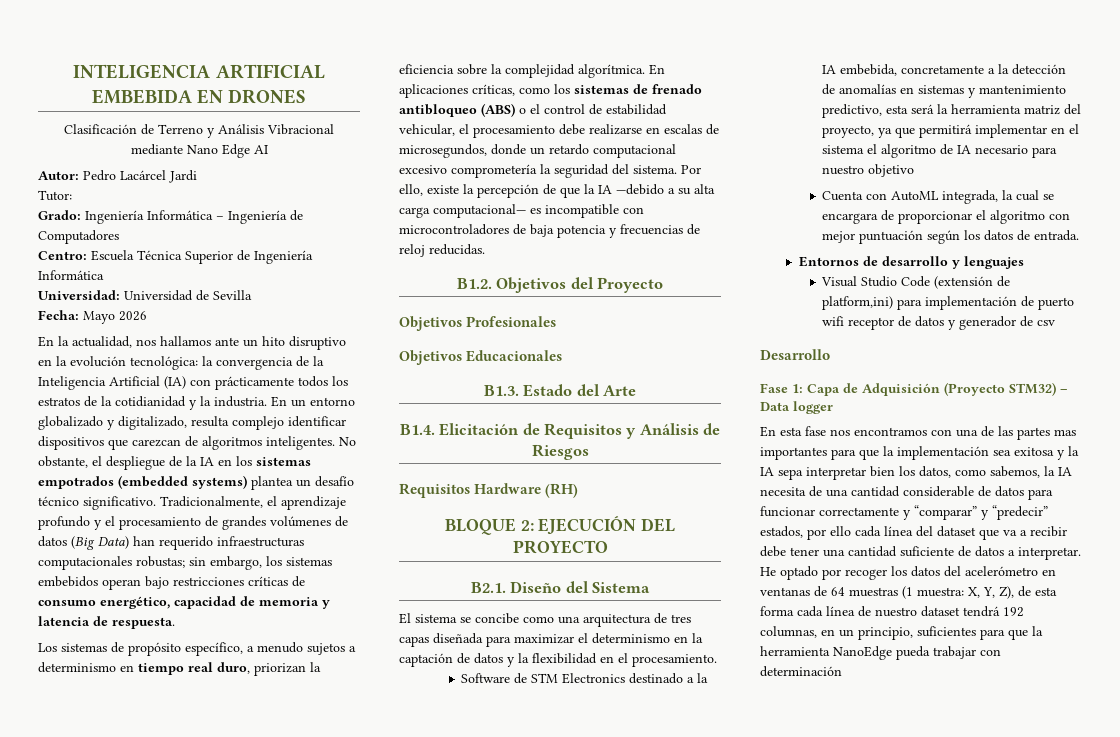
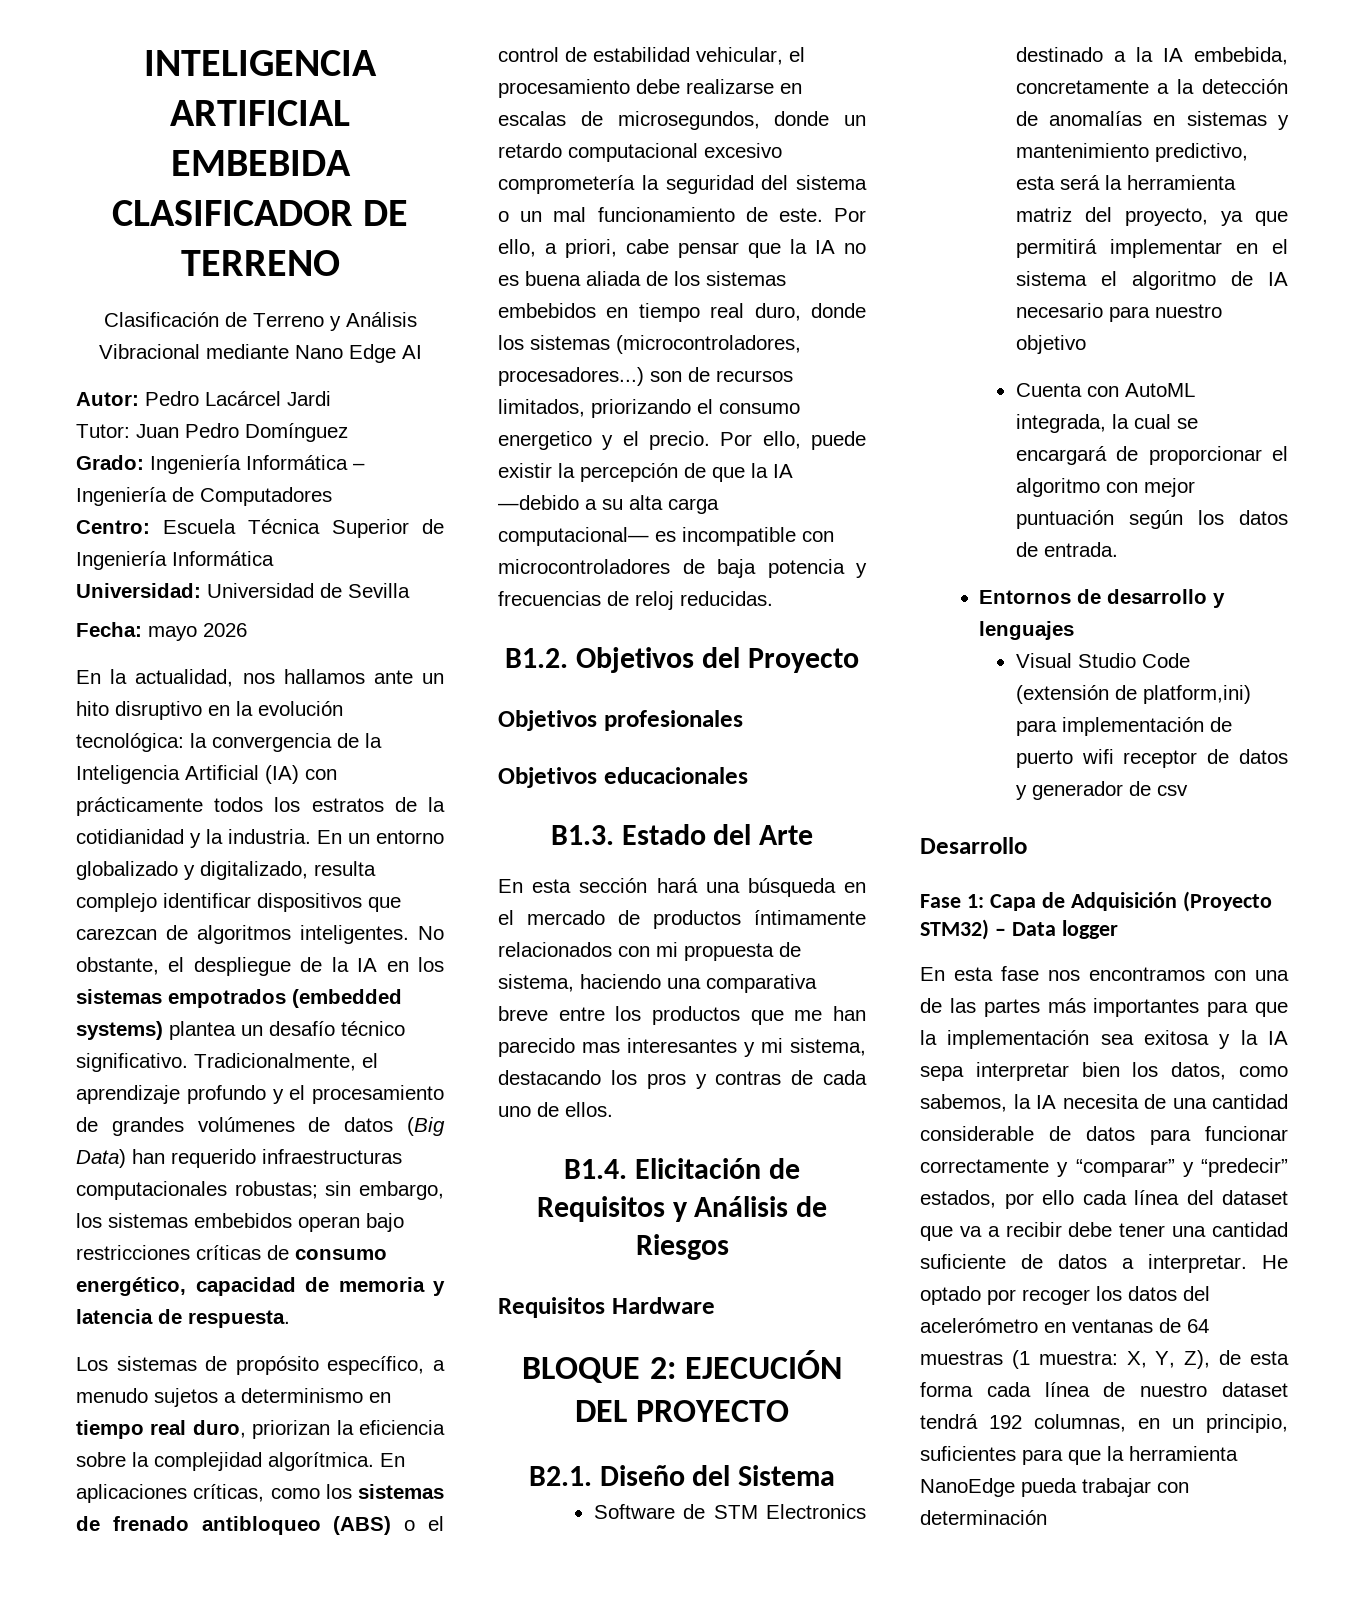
- INTELIGENCIA ARTIFICIAL EMBEBIDA EN DRONES
+ INTELIGENCIA ARTIFICIAL EMBEBIDA CLASIFICADOR DE TERRENO
- Tutor:
+ Tutor: Juan Pedro Domínguez
- Fecha: Mayo 2026
+ Fecha: mayo 2026
- En aplicaciones críticas, como los sistemas de frenado antibloqueo (ABS) o el control de estabilidad vehicular, el procesamiento debe realizarse en escalas de microsegundos, donde un retardo computacional excesivo comprometería la seguridad del sistema. Por ello, existe la percepción de que la IA —debido a su alta carga computacional— es incompatible con microcontroladores de baja potencia y frecuencias de reloj reducidas.
+ En aplicaciones críticas, como los sistemas de frenado antibloqueo (ABS) o el control de estabilidad vehicular, el procesamiento debe realizarse en escalas de microsegundos, donde un retardo computacional excesivo comprometería la seguridad del sistema o un mal funcionamiento de este. Por ello, a priori, cabe pensar que la IA no es buena aliada de los sistemas embebidos en tiempo real duro, donde los sistemas (microcontroladores, procesadores...) son de recursos limitados, priorizando el consumo energetico y el precio. Por ello, puede existir la percepción de que la IA —debido a su alta carga computacional— es incompatible con microcontroladores de baja potencia y frecuencias de reloj reducidas.
- Objetivos Profesionales
- Objetivos Educacionales
+ Objetivos profesionales
+ Objetivos educacionales
+ En esta sección hará una búsqueda en el mercado de productos íntimamente relacionados con mi propuesta de sistema, haciendo una comparativa breve entre los productos que me han parecido mas interesantes y mi sistema, destacando los pros y contras de cada uno de ellos.
- Requisitos Hardware (RH)
+ Requisitos Hardware
- El sistema se concibe como una arquitectura de tres capas diseñada para maximizar el determinismo en la captación de datos y la flexibilidad en el procesamiento.
- Cuenta con AutoML integrada, la cual se encargara de proporcionar el algoritmo con mejor puntuación según los datos de entrada.
+ Cuenta con AutoML integrada, la cual se encargará de proporcionar el algoritmo con mejor puntuación según los datos de entrada.
- En esta fase nos encontramos con una de las partes mas importantes para que la implementación sea exitosa y la IA sepa interpretar bien los datos, como sabemos, la IA necesita de una cantidad considerable de datos para funcionar correctamente y “comparar” y “predecir” estados, por ello cada línea del dataset que va a recibir debe tener una cantidad suficiente de datos a interpretar.
+ En esta fase nos encontramos con una de las partes más importantes para que la implementación sea exitosa y la IA sepa interpretar bien los datos, como sabemos, la IA necesita de una cantidad considerable de datos para funcionar correctamente y “comparar” y “predecir” estados, por ello cada línea del dataset que va a recibir debe tener una cantidad suficiente de datos a interpretar.

